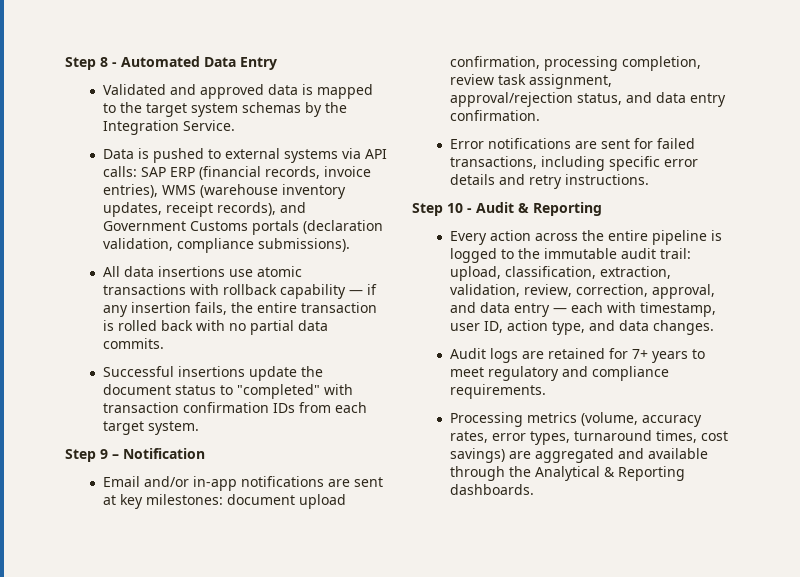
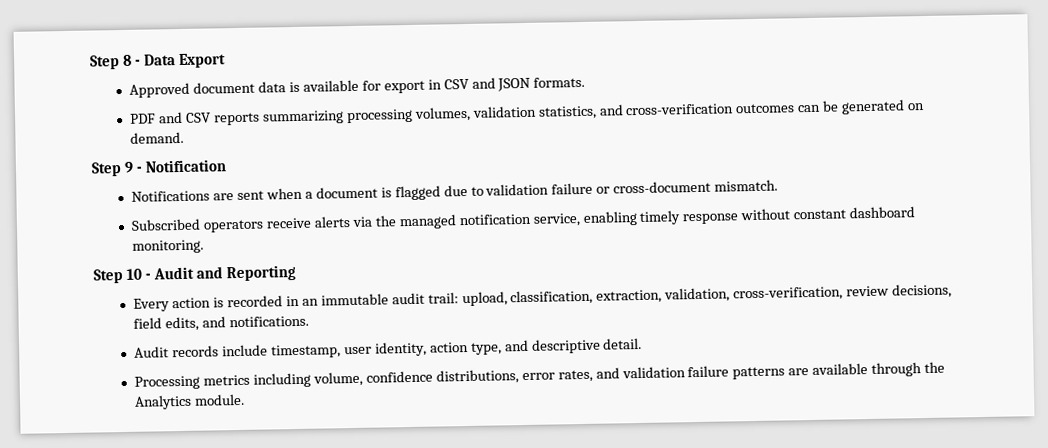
- Step 8 - Automated Data Entry
- Validated and approved data is mapped to the target system schemas by the Integration Service.
- Data is pushed to external systems via API calls: SAP ERP (financial records, invoice entries), WMS (warehouse inventory updates, receipt records), and Government Customs portals (declaration validation, compliance submissions).
- All data insertions use atomic transactions with rollback capability — if any insertion fails, the entire transaction is rolled back with no partial data commits.
- Successful insertions update the document status to "completed" with transaction confirmation IDs from each target system.
- Step 9 – Notification
- Email and/or in-app notifications are sent at key milestones: document upload confirmation, processing completion, review task assignment, approval/rejection status, and data entry confirmation.
- Error notifications are sent for failed transactions, including specific error details and retry instructions.
+ Step 8 - Data Export
+ Approved document data is available for export in CSV and JSON formats.
+ PDF and CSV reports summarizing processing volumes, validation statistics, and cross-verification outcomes can be generated on demand.
+ Step 9 - Notification
+ Notifications are sent when a document is flagged due to validation failure or cross-document mismatch.
+ Subscribed operators receive alerts via the managed notification service, enabling timely response without constant dashboard monitoring.
- Step 10 - Audit & Reporting
+ Step 10 - Audit and Reporting
- Every action across the entire pipeline is logged to the immutable audit trail: upload, classification, extraction, validation, review, correction, approval, and data entry — each with timestamp, user ID, action type, and data changes.
- Audit logs are retained for 7+ years to meet regulatory and compliance requirements.
- Processing metrics (volume, accuracy rates, error types, turnaround times, cost savings) are aggregated and available through the Analytical & Reporting dashboards.
+ Every action is recorded in an immutable audit trail: upload, classification, extraction, validation, cross-verification, review decisions, field edits, and notifications.
+ Audit records include timestamp, user identity, action type, and descriptive detail.
+ Processing metrics including volume, confidence distributions, error rates, and validation failure patterns are available through the Analytics module.

